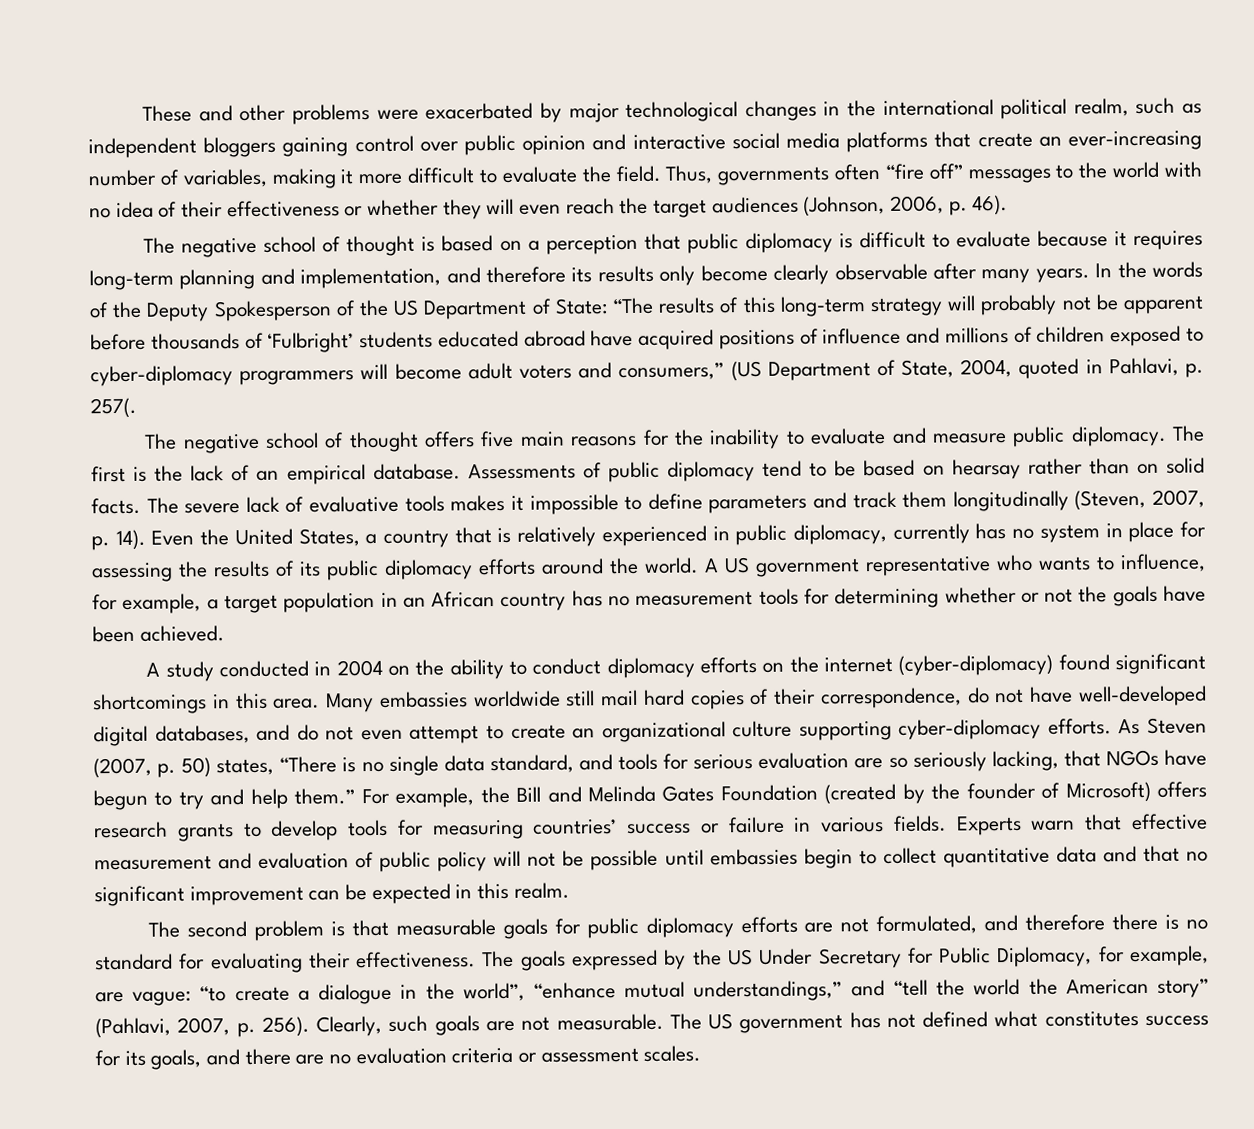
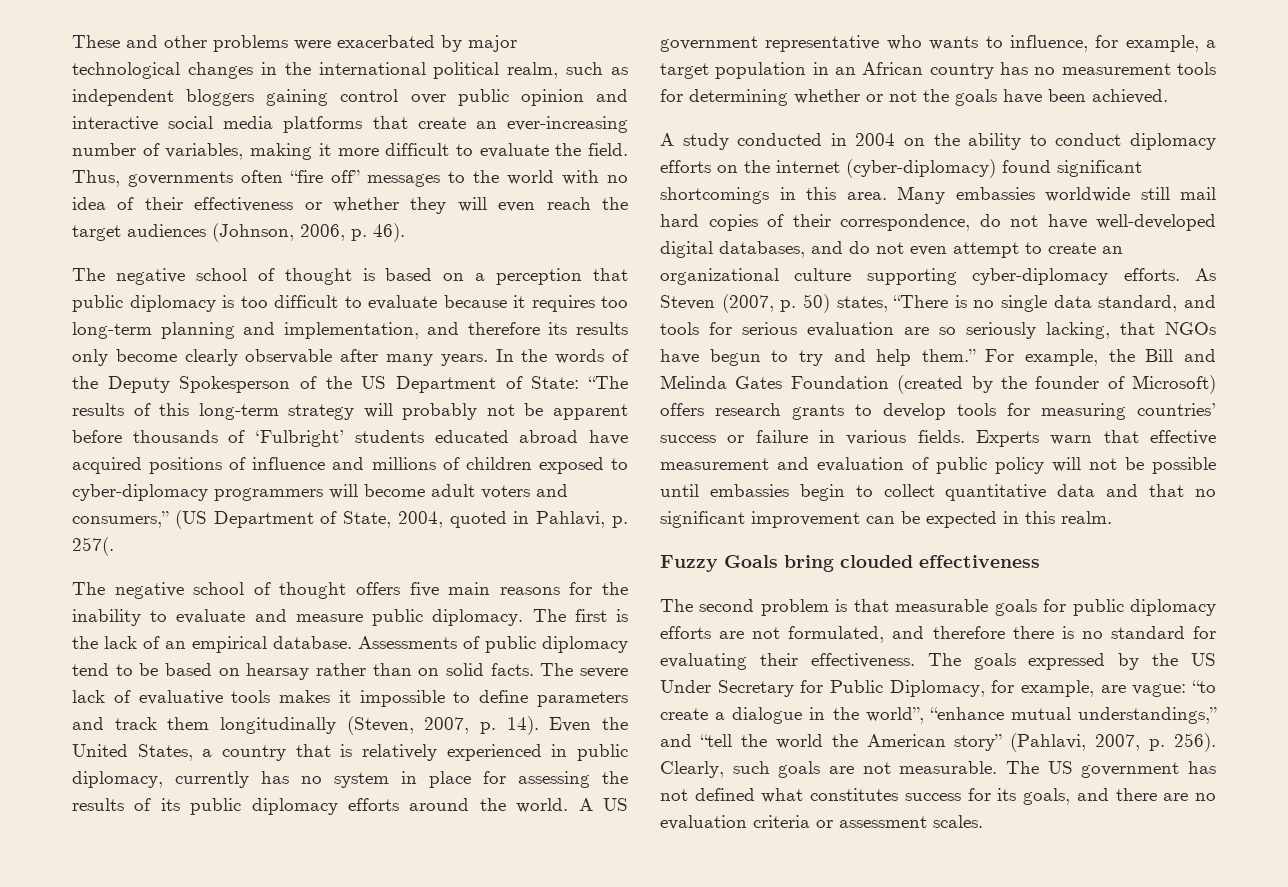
- The negative school of thought is based on a perception that public diplomacy is difficult to evaluate because it requires long-term planning and implementation, and therefore its results only become clearly observable after many years.
+ The negative school of thought is based on a perception that public diplomacy is too difficult to evaluate because it requires too long-term planning and implementation, and therefore its results only become clearly observable after many years.
+ Fuzzy Goals bring clouded effectiveness

